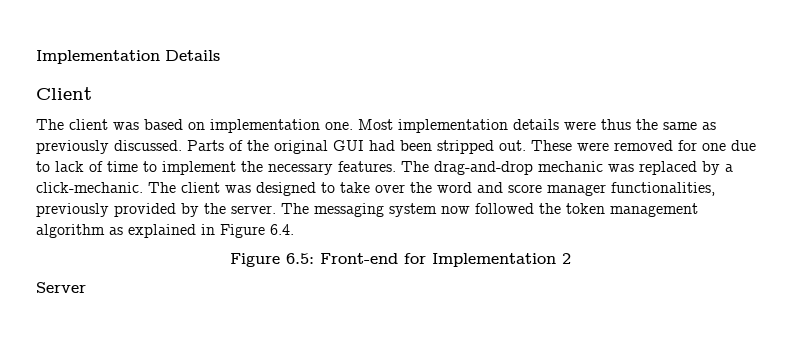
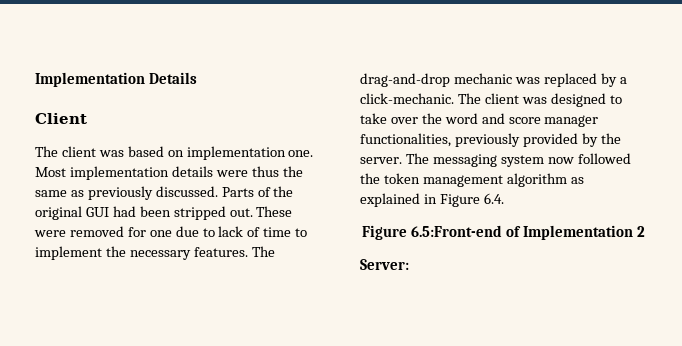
- Figure 6.5: Front-end for Implementation 2
+ Figure 6.5:Front-end of Implementation 2
- Server
+ Server:

